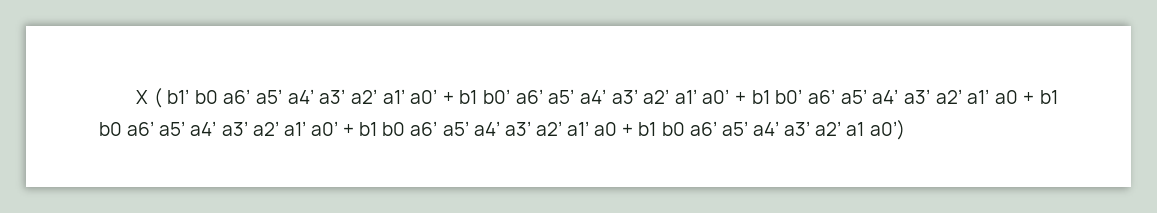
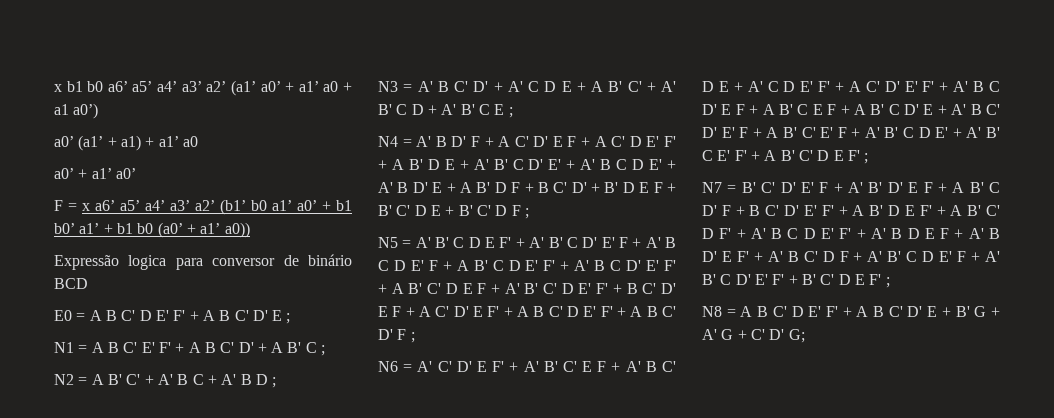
- X ( b1’ b0 a6’ a5’ a4’ a3’ a2’ a1’ a0’ + b1 b0’ a6’ a5’ a4’ a3’ a2’ a1’ a0’ + b1 b0’ a6’ a5’ a4’ a3’ a2’ a1’ a0 + b1 b0 a6’ a5’ a4’ a3’ a2’ a1’ a0’ + b1 b0 a6’ a5’ a4’ a3’ a2’ a1’ a0 + b1 b0 a6’ a5’ a4’ a3’ a2’ a1 a0’)
+ x b1 b0 a6’ a5’ a4’ a3’ a2’ (a1’ a0’ + a1’ a0 + a1 a0’)
+ a0’ (a1’ + a1) + a1’ a0
+ a0’ + a1’ a0’
+ F = x a6’ a5’ a4’ a3’ a2’ (b1’ b0 a1’ a0’ + b1 b0’ a1’ + b1 b0 (a0’ + a1’ a0))
+ Expressão logica para conversor de binário BCD
+ E0 = A B C' D E' F' + A B C' D' E ;
+ N1 = A B C' E' F' + A B C' D' + A B' C ;
+ N2 = A B' C' + A' B C + A' B D ;
+ N3 = A' B C' D' + A' C D E + A B' C' + A' B' C D + A' B' C E ;
+ N4 = A' B D' F + A C' D' E F + A C' D E' F' + A B' D E + A' B' C D' E' + A' B C D E' + A' B D' E + A B' D F + B C' D' + B' D E F + B' C' D E + B' C' D F ;
+ N5 = A' B' C D E F' + A' B' C D' E' F + A' B C D E' F + A B' C D E' F' + A' B C D' E' F' + A B' C' D E F + A' B' C' D E' F' + B C' D' E F + A C' D' E F' + A B C' D E' F' + A B C' D' F ;
+ N6 = A' C' D' E F' + A' B' C' E F + A' B C' D E + A' C D E' F' + A C' D' E' F' + A' B C D' E F + A B' C E F + A B' C D' E + A' B C' D' E' F + A B' C' E' F + A' B' C D E' + A' B' C E' F' + A B' C' D E F' ;
+ N7 = B' C' D' E' F + A' B' D' E F + A B' C D' F + B C' D' E' F' + A B' D E F' + A B' C' D F' + A' B C D E' F' + A' B D E F + A' B D' E F' + A' B C' D F + A' B' C D E' F + A' B' C D' E' F' + B' C' D E F' ;
+ N8 = A B C' D E' F' + A B C' D' E + B' G + A' G + C' D' G;

